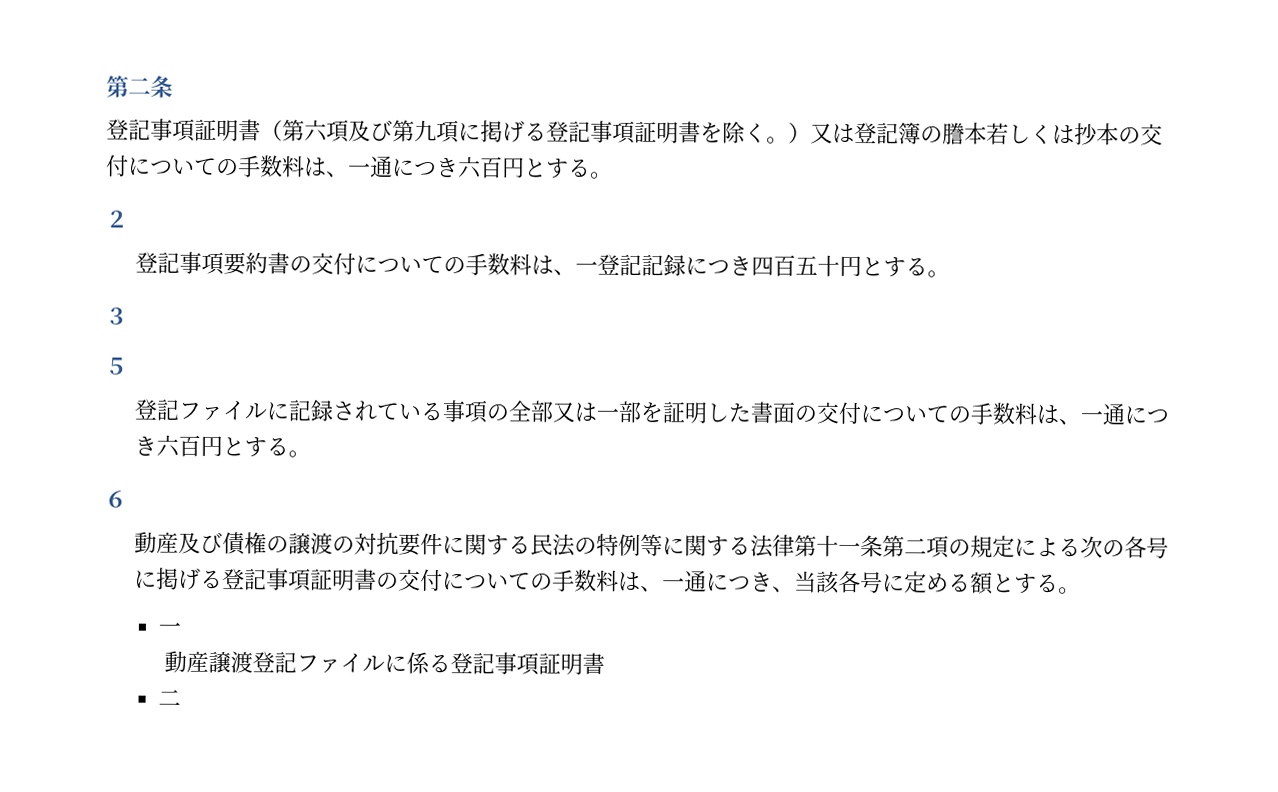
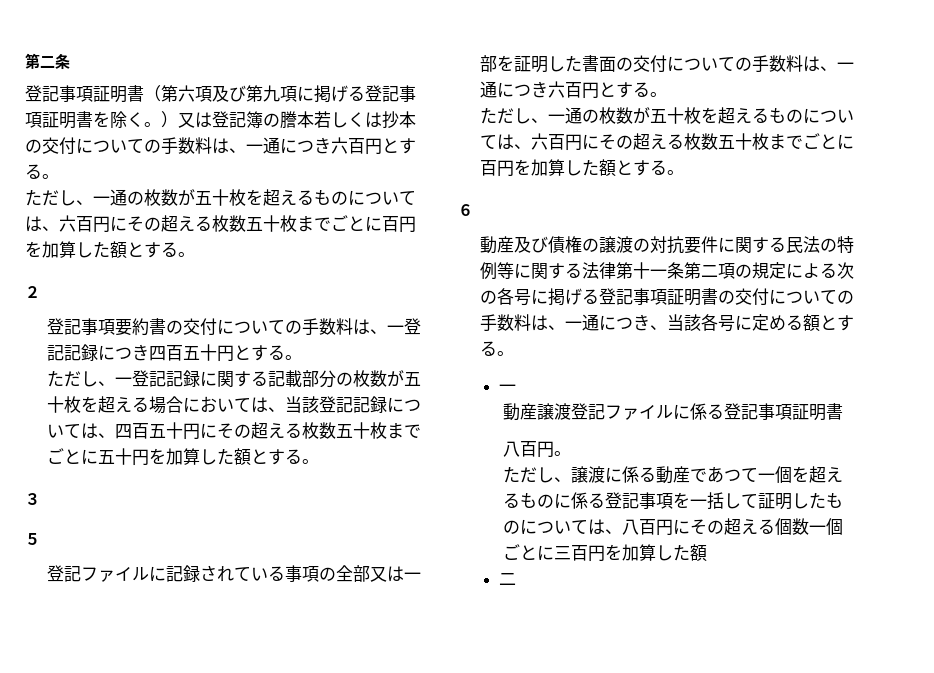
  登記事項証明書（第六項及び第九項に掲げる登記事項証明書を除く。）又は登記簿の謄本若しくは抄本の交付についての手数料は、一通につき六百円とする。
+ ただし、一通の枚数が五十枚を超えるものについては、六百円にその超える枚数五十枚までごとに百円を加算した額とする。
+ ただし、一登記記録に関する記載部分の枚数が五十枚を超える場合においては、当該登記記録については、四百五十円にその超える枚数五十枚までごとに五十円を加算した額とする。
  登記ファイルに記録されている事項の全部又は一部を証明した書面の交付についての手数料は、一通につき六百円とする。
+ ただし、一通の枚数が五十枚を超えるものについては、六百円にその超える枚数五十枚までごとに百円を加算した額とする。
+ 八百円。
+ ただし、譲渡に係る動産であつて一個を超えるものに係る登記事項を一括して証明したものについては、八百円にその超える個数一個ごとに三百円を加算した額

